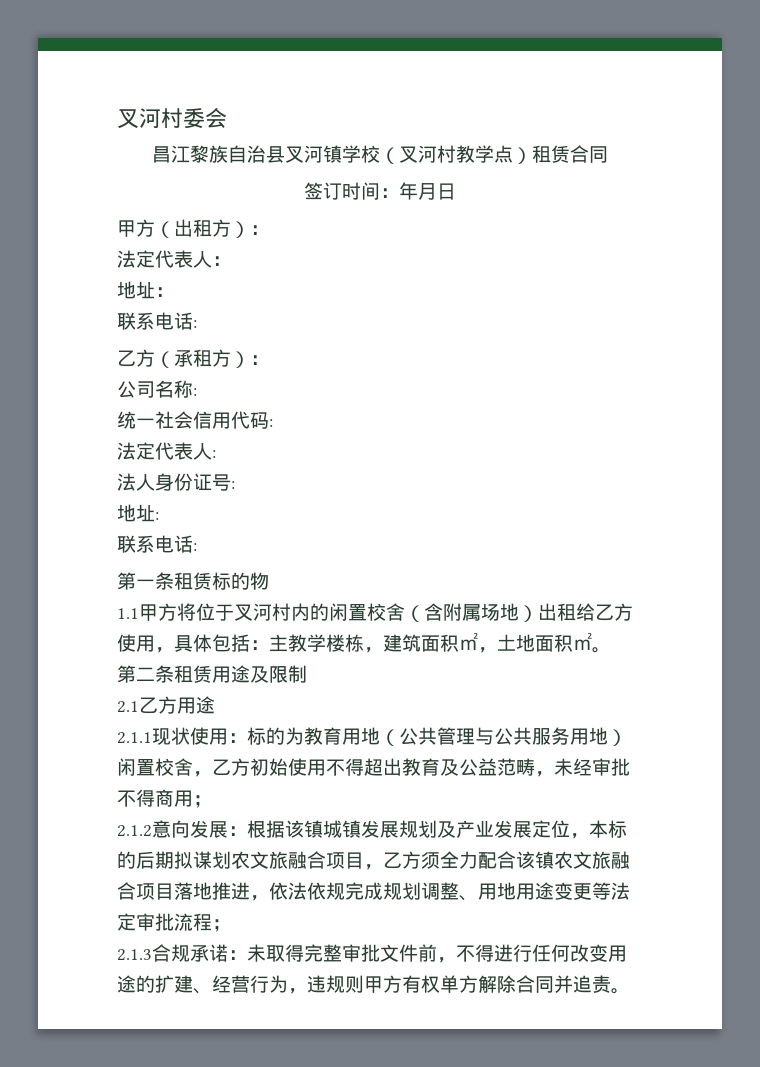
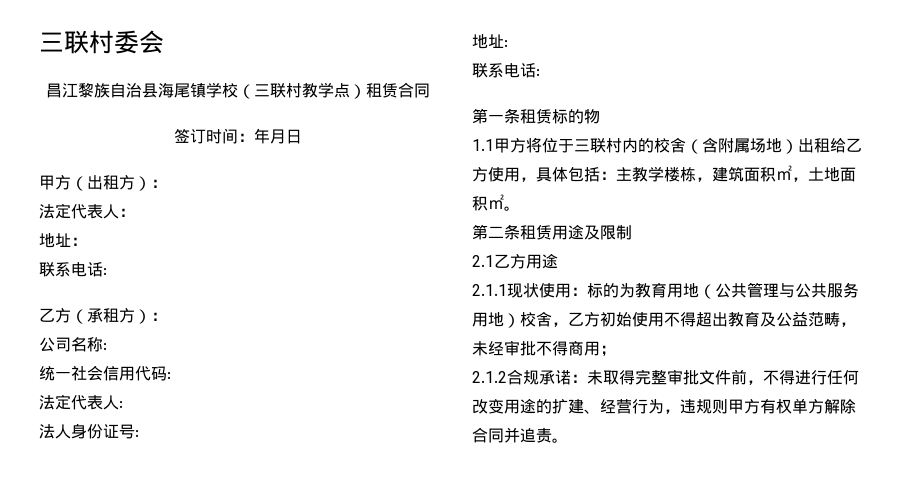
- 叉河村委会
+ 三联村委会
- 昌江黎族自治县叉河镇学校（叉河村教学点）租赁合同
+ 昌江黎族自治县海尾镇学校（三联村教学点）租赁合同
- 1.1甲方将位于叉河村内的闲置校舍（含附属场地）出租给乙方使用，具体包括：主教学楼栋，建筑面积㎡，土地面积㎡。
+ 1.1甲方将位于三联村内的校舍（含附属场地）出租给乙方使用，具体包括：主教学楼栋，建筑面积㎡，土地面积㎡。
- 2.1.1现状使用：标的为教育用地（公共管理与公共服务用地）闲置校舍，乙方初始使用不得超出教育及公益范畴，未经审批不得商用；
+ 2.1.1现状使用：标的为教育用地（公共管理与公共服务用地）校舍，乙方初始使用不得超出教育及公益范畴，未经审批不得商用；
- 2.1.2意向发展：根据该镇城镇发展规划及产业发展定位，本标的后期拟谋划农文旅融合项目，乙方须全力配合该镇农文旅融合项目落地推进，依法依规完成规划调整、用地用途变更等法定审批流程；
- 2.1.3合规承诺：未取得完整审批文件前，不得进行任何改变用途的扩建、经营行为，违规则甲方有权单方解除合同并追责。
+ 2.1.2合规承诺：未取得完整审批文件前，不得进行任何改变用途的扩建、经营行为，违规则甲方有权单方解除合同并追责。

